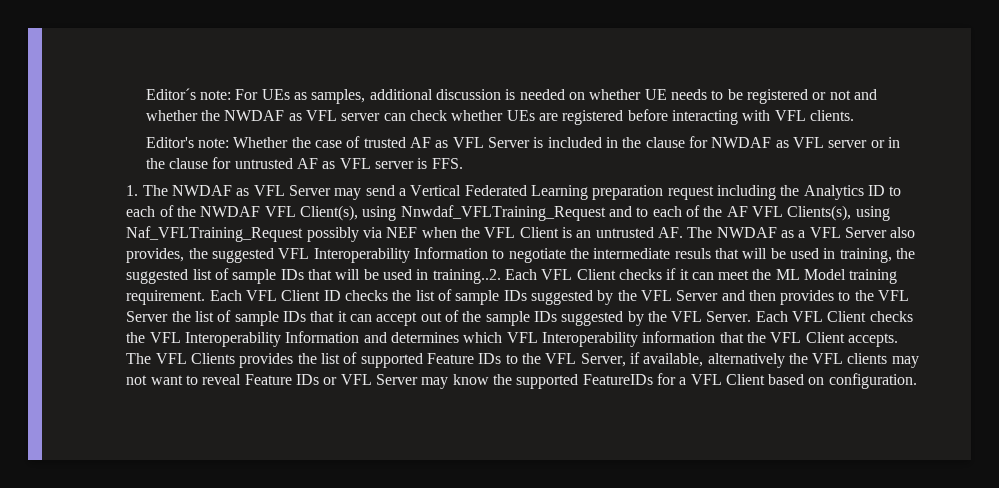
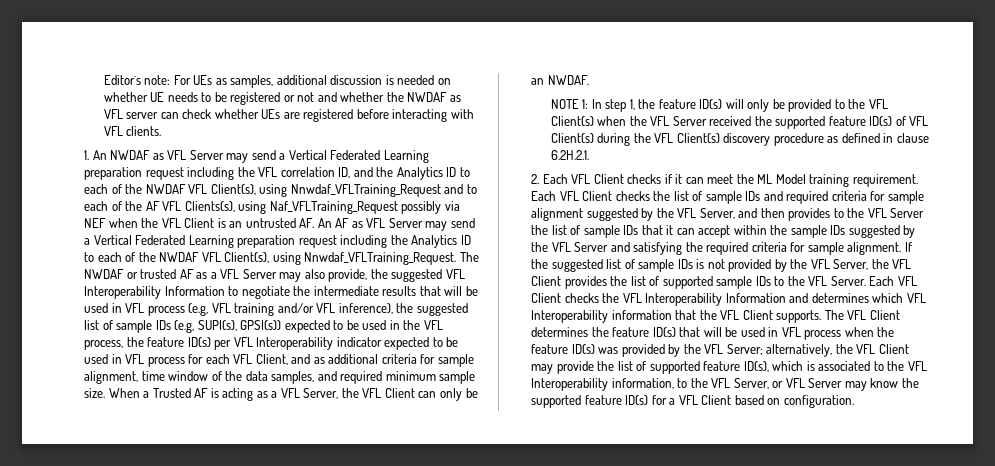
- Editor's note: Whether the case of trusted AF as VFL Server is included in the clause for NWDAF as VFL server or in the clause for untrusted AF as VFL server is FFS.
- 1. The NWDAF as VFL Server may send a Vertical Federated Learning preparation request including the Analytics ID to each of the NWDAF VFL Client(s), using Nnwdaf_VFLTraining_Request and to each of the AF VFL Clients(s), using Naf_VFLTraining_Request possibly via NEF when the VFL Client is an untrusted AF. The NWDAF as a VFL Server also provides, the suggested VFL Interoperability Information to negotiate the intermediate resuls that will be used in training, the suggested list of sample IDs that will be used in training..2. Each VFL Client checks if it can meet the ML Model training requirement.
+ 1. An NWDAF as VFL Server may send a Vertical Federated Learning preparation request including the VFL correlation ID, and the Analytics ID to each of the NWDAF VFL Client(s), using Nnwdaf_VFLTraining_Request and to each of the AF VFL Clients(s), using Naf_VFLTraining_Request possibly via NEF when the VFL Client is an untrusted AF. An AF as VFL Server may send a Vertical Federated Learning preparation request including the Analytics ID to each of the NWDAF VFL Client(s), using Nnwdaf_VFLTraining_Request. The NWDAF or trusted AF as a VFL Server may also provide, the suggested VFL Interoperability Information to negotiate the intermediate results that will be used in VFL process (e.g, VFL training and/or VFL inference), the suggested list of sample IDs (e.g, SUPI(s), GPSI(s)) expected to be used in the VFL process, the feature ID(s) per VFL Interoperability indicator expected to be used in VFL process for each VFL Client, and as additional criteria for sample alignment, time window of the data samples, and required minimum sample size. When a Trusted AF is acting as a VFL Server, the VFL Client can only be an NWDAF.
+ NOTE 1: In step 1, the feature ID(s) will only be provided to the VFL Client(s) when the VFL Server received the supported feature ID(s) of VFL Client(s) during the VFL Client(s) discovery procedure as defined in clause 6.2H.2.1.
+ 2. Each VFL Client checks if it can meet the ML Model training requirement.
- Each VFL Client ID checks the list of sample IDs suggested by the VFL Server and then provides to the VFL Server the list of sample IDs that it can accept out of the sample IDs suggested by the VFL Server.
+ Each VFL Client checks the list of sample IDs and required criteria for sample alignment suggested by the VFL Server, and then provides to the VFL Server the list of sample IDs that it can accept within the sample IDs suggested by the VFL Server and satisfying the required criteria for sample alignment. If the suggested list of sample IDs is not provided by the VFL Server, the VFL Client provides the list of supported sample IDs to the VFL Server.
- Each VFL Client checks the VFL Interoperability Information and determines which VFL Interoperability information that the VFL Client accepts.
+ Each VFL Client checks the VFL Interoperability Information and determines which VFL Interoperability information that the VFL Client supports.
- The VFL Clients provides the list of supported Feature IDs to the VFL Server, if available, alternatively the VFL clients may not want to reveal Feature IDs or VFL Server may know the supported FeatureIDs for a VFL Client based on configuration.
+ The VFL Client determines the feature ID(s) that will be used in VFL process when the feature ID(s) was provided by the VFL Server; alternatively, the VFL Client may provide the list of supported feature ID(s), which is associated to the VFL Interoperability information, to the VFL Server, or VFL Server may know the supported feature ID(s) for a VFL Client based on configuration.

